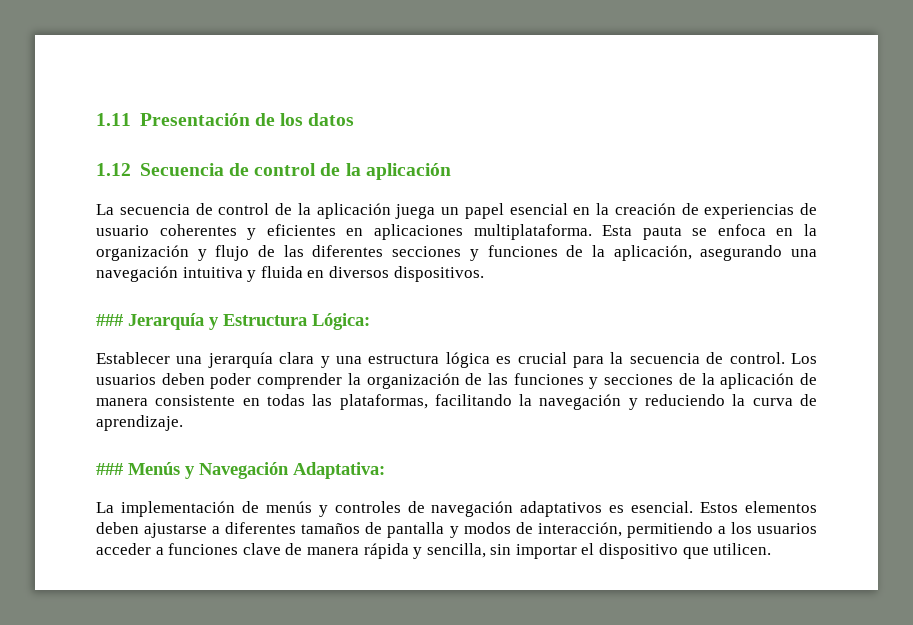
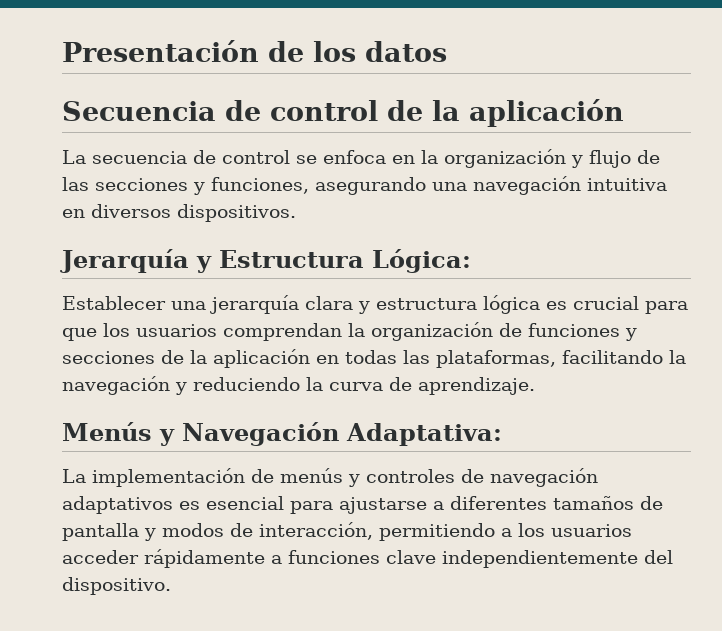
- 1.11 Presentación de los datos
+ Presentación de los datos
- 1.12 Secuencia de control de la aplicación
+ Secuencia de control de la aplicación
- La secuencia de control de la aplicación juega un papel esencial en la creación de experiencias de usuario coherentes y eficientes en aplicaciones multiplataforma. Esta pauta se enfoca en la organización y flujo de las diferentes secciones y funciones de la aplicación, asegurando una navegación intuitiva y fluida en diversos dispositivos.
+ La secuencia de control se enfoca en la organización y flujo de las secciones y funciones, asegurando una navegación intuitiva en diversos dispositivos.
- ### Jerarquía y Estructura Lógica:
+ Jerarquía y Estructura Lógica:
- Establecer una jerarquía clara y una estructura lógica es crucial para la secuencia de control. Los usuarios deben poder comprender la organización de las funciones y secciones de la aplicación de manera consistente en todas las plataformas, facilitando la navegación y reduciendo la curva de aprendizaje.
+ Establecer una jerarquía clara y estructura lógica es crucial para que los usuarios comprendan la organización de funciones y secciones de la aplicación en todas las plataformas, facilitando la navegación y reduciendo la curva de aprendizaje.
- ### Menús y Navegación Adaptativa:
+ Menús y Navegación Adaptativa:
- La implementación de menús y controles de navegación adaptativos es esencial. Estos elementos deben ajustarse a diferentes tamaños de pantalla y modos de interacción, permitiendo a los usuarios acceder a funciones clave de manera rápida y sencilla, sin importar el dispositivo que utilicen.
+ La implementación de menús y controles de navegación adaptativos es esencial para ajustarse a diferentes tamaños de pantalla y modos de interacción, permitiendo a los usuarios acceder rápidamente a funciones clave independientemente del dispositivo.

